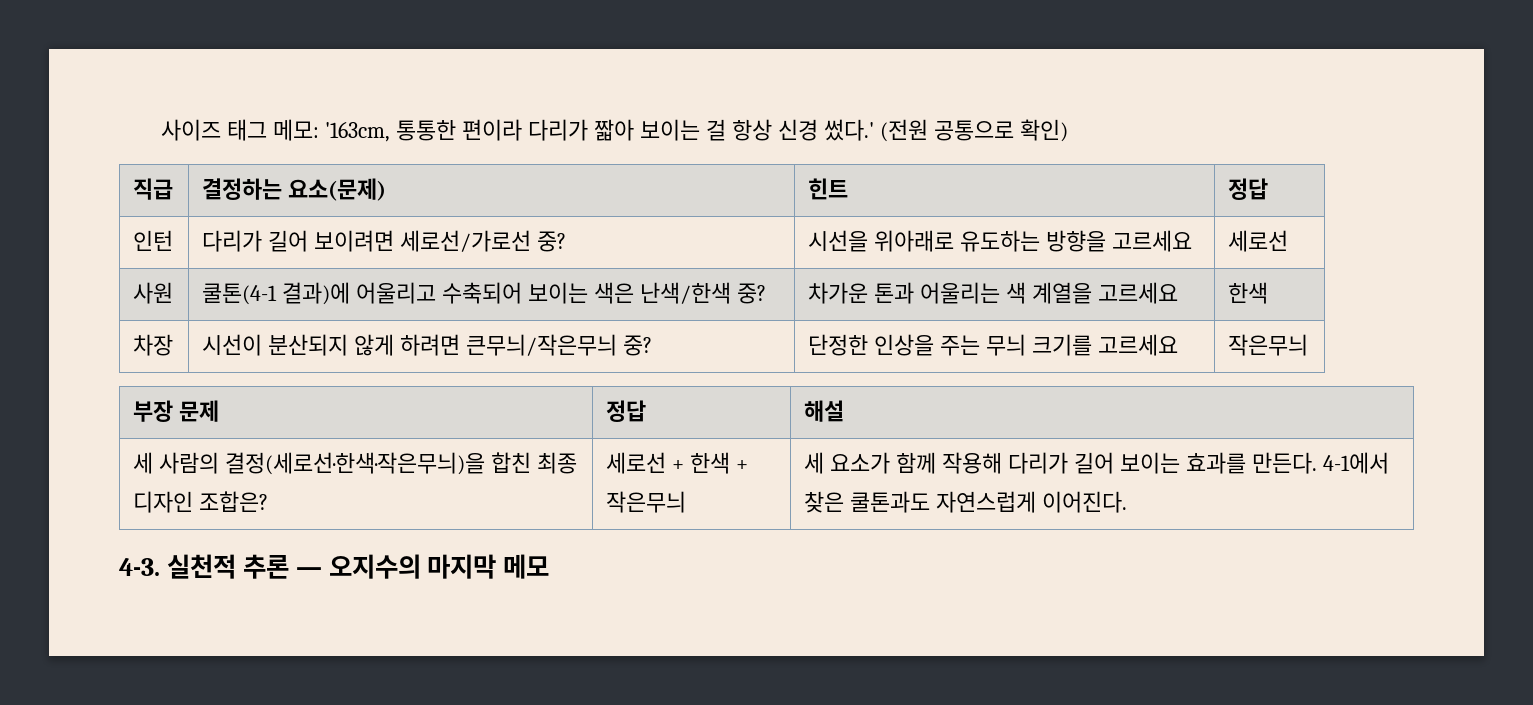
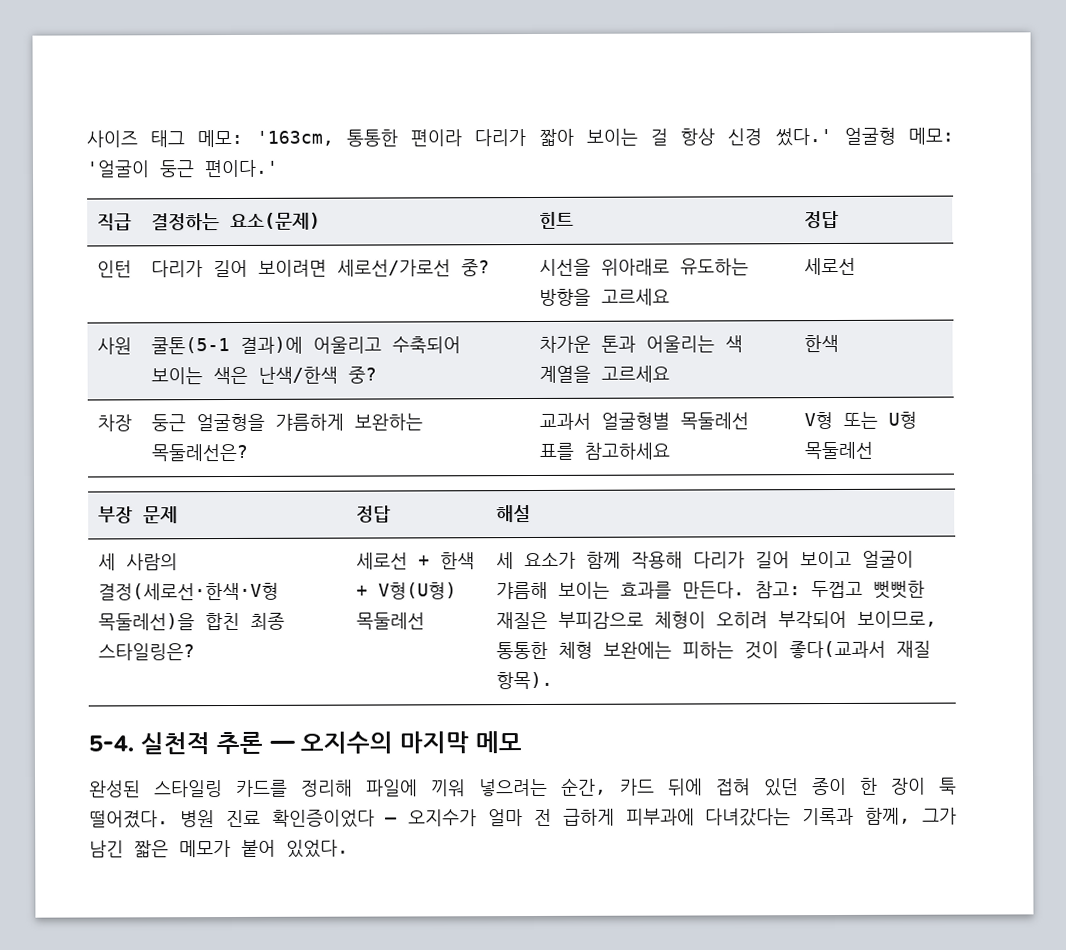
- (전원 공통으로 확인)
+ 얼굴형 메모: '얼굴이 둥근 편이다.'
- 사원 | 쿨톤(4-1 결과)에 어울리고 수축되어 보이는 색은 난색/한색 중? | 차가운 톤과 어울리는 색 계열을 고르세요 | 한색
+ 사원 | 쿨톤(5-1 결과)에 어울리고 수축되어 보이는 색은 난색/한색 중? | 차가운 톤과 어울리는 색 계열을 고르세요 | 한색
- 차장 | 시선이 분산되지 않게 하려면 큰무늬/작은무늬 중? | 단정한 인상을 주는 무늬 크기를 고르세요 | 작은무늬
+ 차장 | 둥근 얼굴형을 갸름하게 보완하는 목둘레선은? | 교과서 얼굴형별 목둘레선 표를 참고하세요 | V형 또는 U형 목둘레선
- 세 사람의 결정(세로선·한색·작은무늬)을 합친 최종 디자인 조합은?
+ 세 사람의 결정(세로선·한색·V형 목둘레선)을 합친 최종 스타일링은?
- 세로선 + 한색 + 작은무늬
+ 세로선 + 한색 + V형(U형) 목둘레선
- 세 요소가 함께 작용해 다리가 길어 보이는 효과를 만든다. 4-1에서 찾은 쿨톤과도 자연스럽게 이어진다.
- 4-3.
+ 세 요소가 함께 작용해 다리가 길어 보이고 얼굴이 갸름해 보이는 효과를 만든다. 참고: 두껍고 뻣뻣한 재질은 부피감으로 체형이 오히려 부각되어 보이므로, 통통한 체형 보완에는 피하는 것이 좋다(교과서 재질 항목).
+ 5-4.
+ 완성된 스타일링 카드를 정리해 파일에 끼워 넣으려는 순간, 카드 뒤에 접혀 있던 종이 한 장이 툭 떨어졌다. 병원 진료 확인증이었다 — 오지수가 얼마 전 급하게 피부과에 다녀갔다는 기록과 함께, 그가 남긴 짧은 메모가 붙어 있었다.

